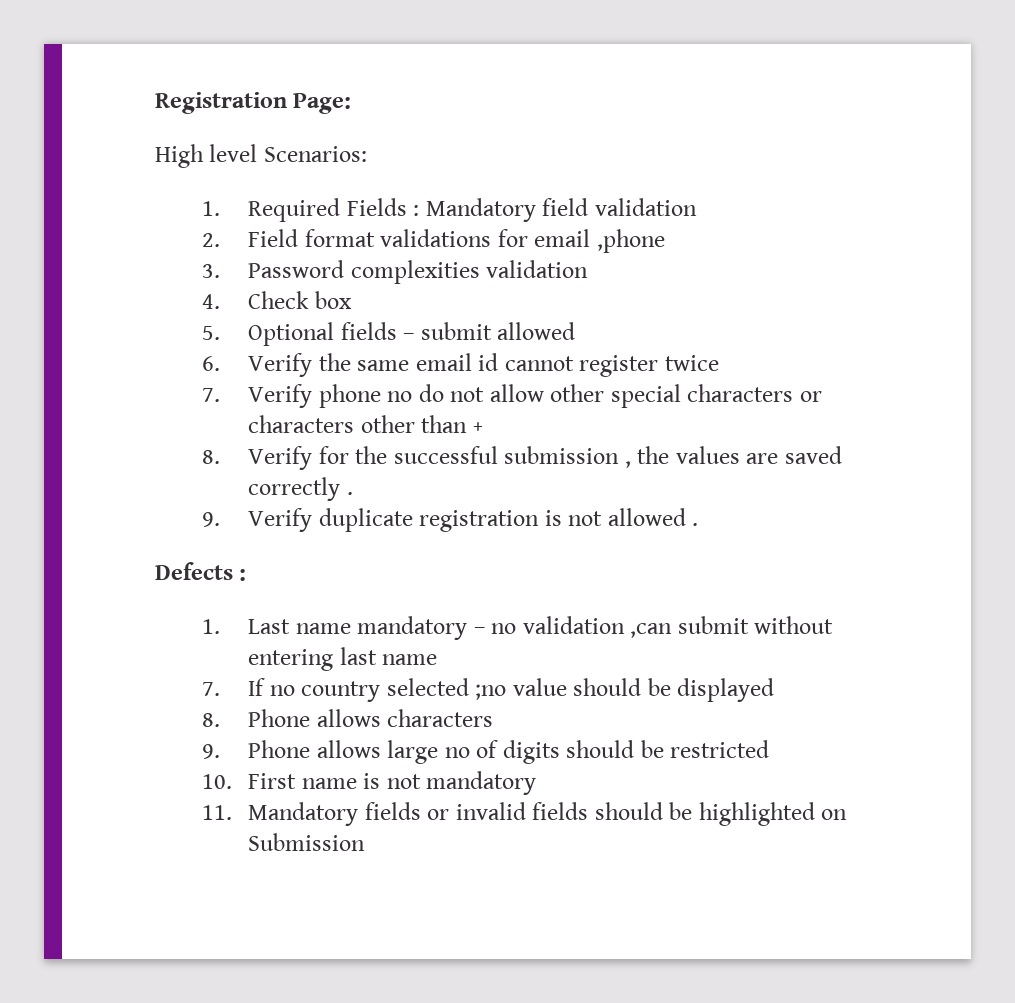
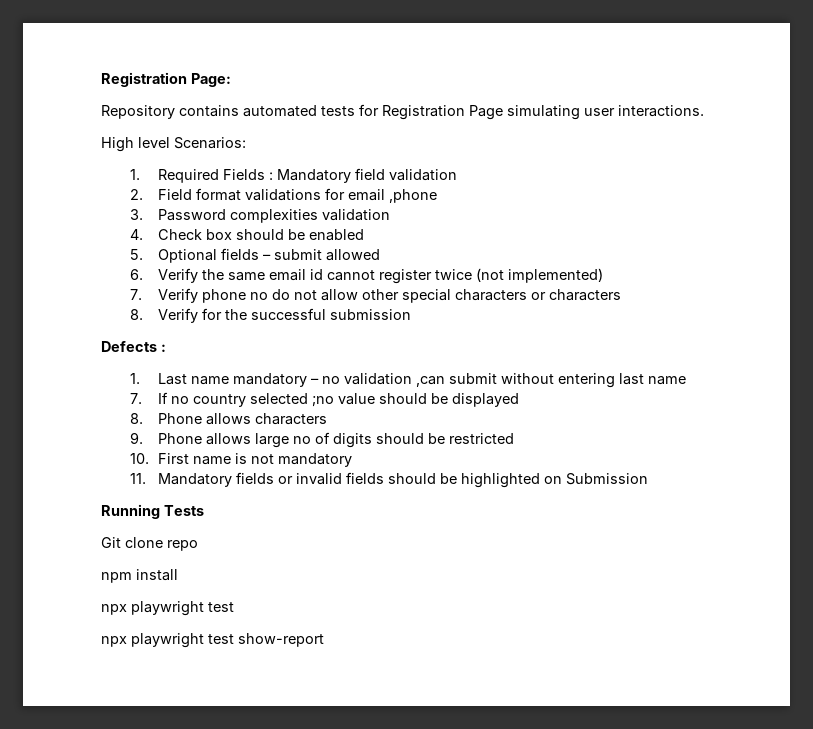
+ Repository contains automated tests for Registration Page simulating user interactions.
- 4. Check box
+ 4. Check box should be enabled
- 6. Verify the same email id cannot register twice
+ 6. Verify the same email id cannot register twice (not implemented)
- 7. Verify phone no do not allow other special characters or characters other than +
+ 7. Verify phone no do not allow other special characters or characters
- 8. Verify for the successful submission , the values are saved correctly .
- 9. Verify duplicate registration is not allowed .
+ 8. Verify for the successful submission
+ Running Tests
+ Git clone repo
+ npm install
+ npx playwright test
+ npx playwright test show-report

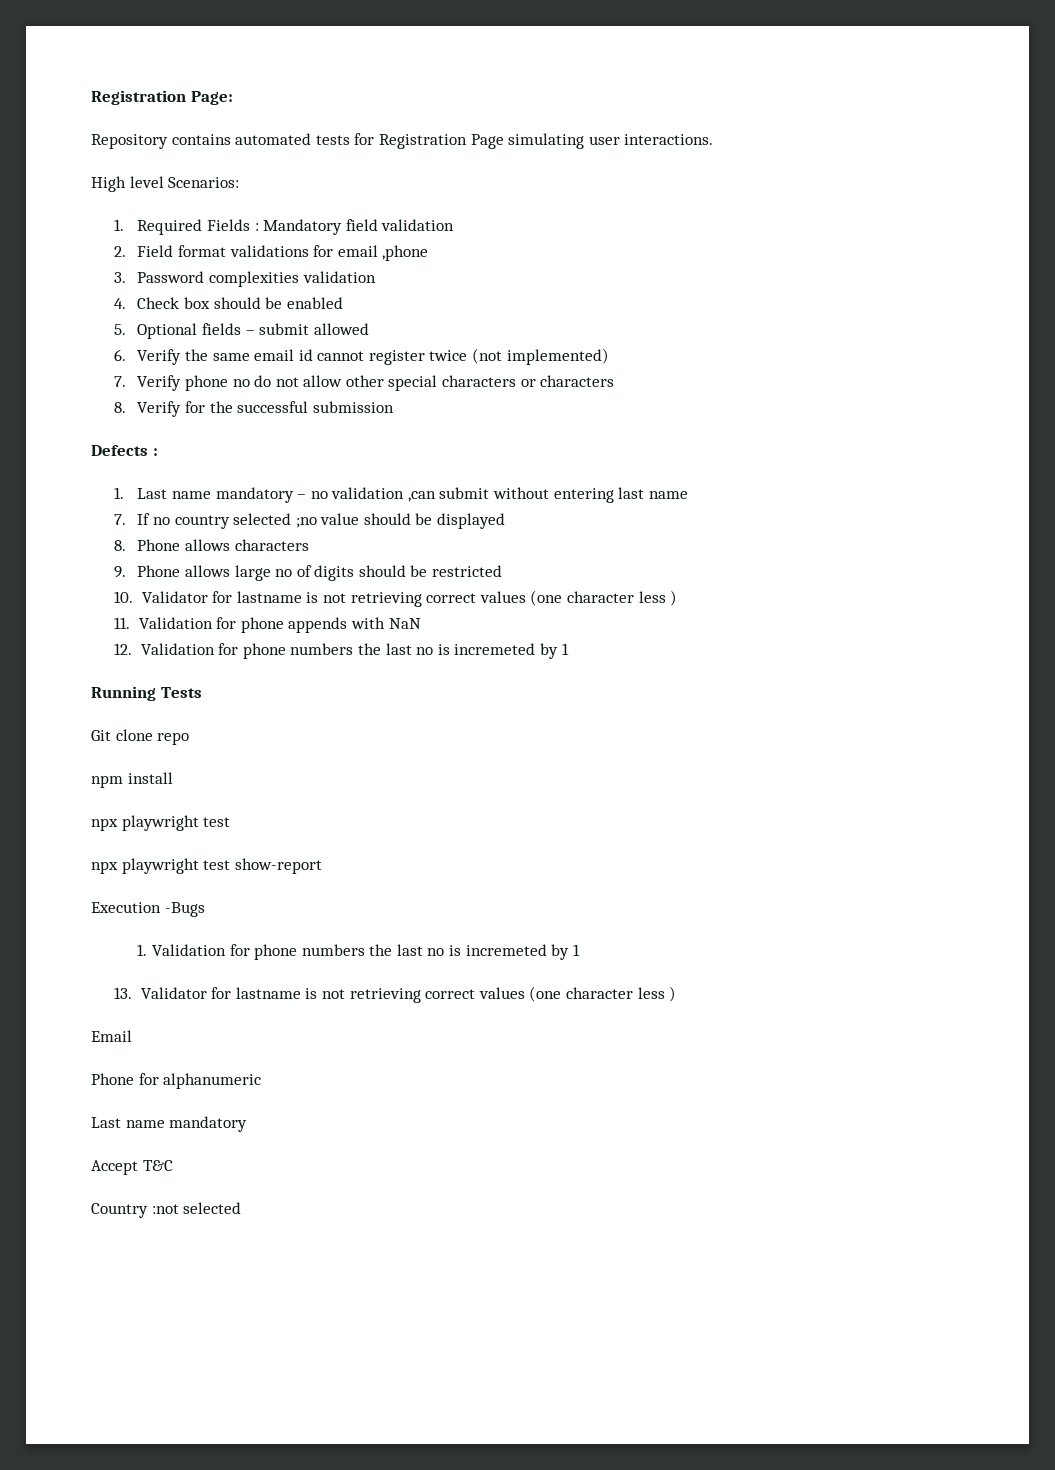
- 10. First name is not mandatory
- 11. Mandatory fields or invalid fields should be highlighted on Submission
+ 10. Validator for lastname is not retrieving correct values (one character less )
+ 11. Validation for phone appends with NaN
+ 12. Validation for phone numbers the last no is incremeted by 1
+ Execution -Bugs
+ 1. Validation for phone numbers the last no is incremeted by 1
+ 13. Validator for lastname is not retrieving correct values (one character less )
+ Email
+ Phone for alphanumeric
+ Last name mandatory
+ Accept T&C
+ Country :not selected

